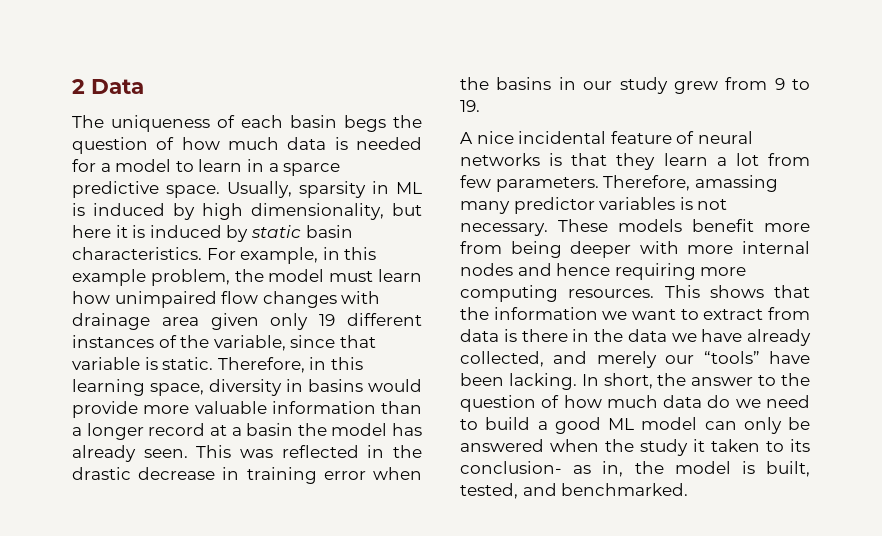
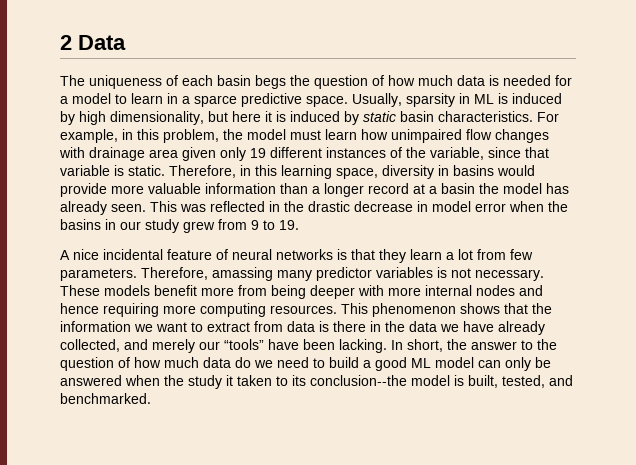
- For example, in this example problem, the model must learn how unimpaired flow changes with drainage area given only 19 different instances of the variable, since that variable is static.
+ For example, in this problem, the model must learn how unimpaired flow changes with drainage area given only 19 different instances of the variable, since that variable is static.
- This was reflected in the drastic decrease in training error when the basins in our study grew from 9 to 19.
+ This was reflected in the drastic decrease in model error when the basins in our study grew from 9 to 19.
- This shows that the information we want to extract from data is there in the data we have already collected, and merely our “tools” have been lacking.
+ This phenomenon shows that the information we want to extract from data is there in the data we have already collected, and merely our “tools” have been lacking.
- In short, the answer to the question of how much data do we need to build a good ML model can only be answered when the study it taken to its conclusion- as in, the model is built, tested, and benchmarked.
+ In short, the answer to the question of how much data do we need to build a good ML model can only be answered when the study it taken to its conclusion--the model is built, tested, and benchmarked.

